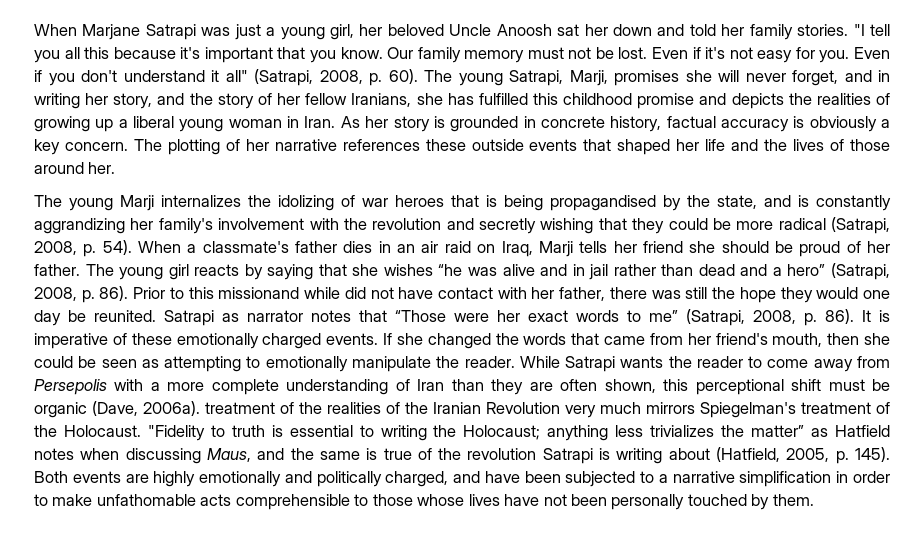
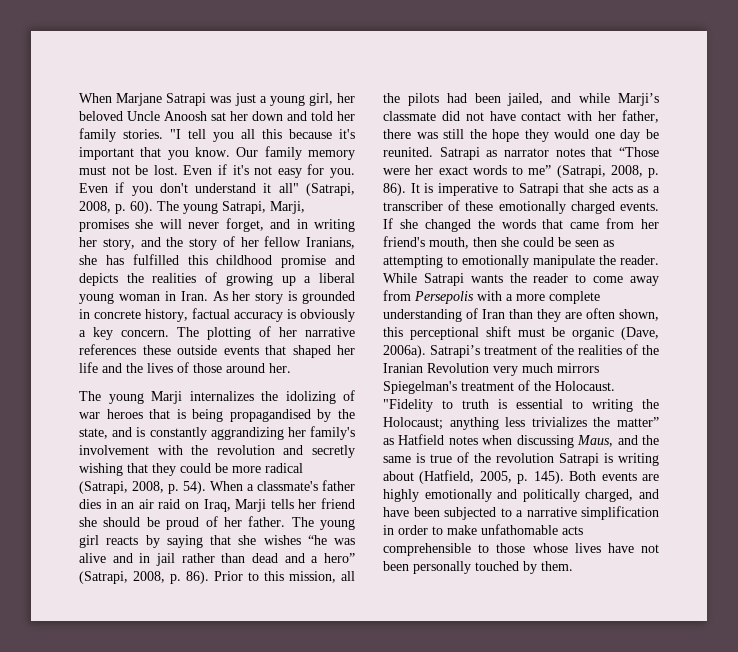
- Prior to this missionand while did not have contact with her father, there was still the hope they would one day be reunited.
+ Prior to this mission, all the pilots had been jailed, and while Marji’s classmate did not have contact with her father, there was still the hope they would one day be reunited.
- It is imperative of these emotionally charged events.
+ It is imperative to Satrapi that she acts as a transcriber of these emotionally charged events.
- While Satrapi wants the reader to come away from Persepolis with a more complete understanding of Iran than they are often shown, this perceptional shift must be organic (Dave, 2006a). treatment of the realities of the Iranian Revolution very much mirrors Spiegelman's treatment of the Holocaust.
+ While Satrapi wants the reader to come away from Persepolis with a more complete understanding of Iran than they are often shown, this perceptional shift must be organic (Dave, 2006a). Satrapi’s treatment of the realities of the Iranian Revolution very much mirrors Spiegelman's treatment of the Holocaust.

